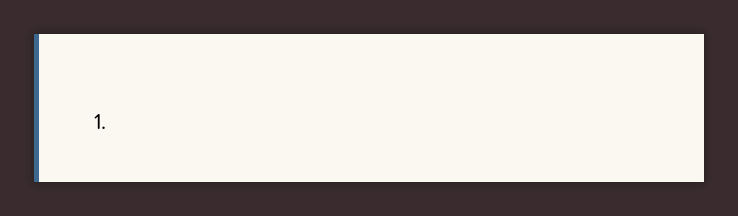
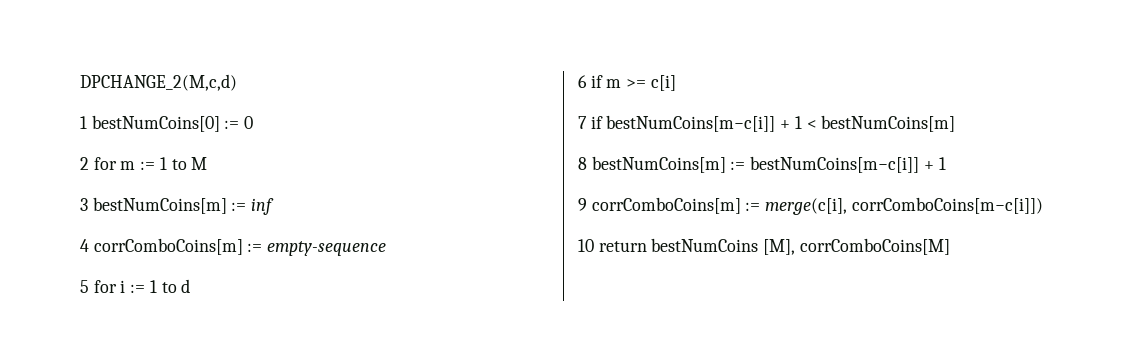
- 1.
+ DPCHANGE_2(M,c,d)
+ 1 bestNumCoins[0] := 0
+ 2 for m := 1 to M
+ 3 bestNumCoins[m] := inf
+ 4 corrComboCoins[m] := empty-sequence
+ 5 for i := 1 to d
+ 6 if m >= c[i]
+ 7 if bestNumCoins[m−c[i]] + 1 < bestNumCoins[m]
+ 8 bestNumCoins[m] := bestNumCoins[m−c[i]] + 1
+ 9 corrComboCoins[m] := merge(c[i], corrComboCoins[m−c[i]])
+ 10 return bestNumCoins [M], corrComboCoins[M]

